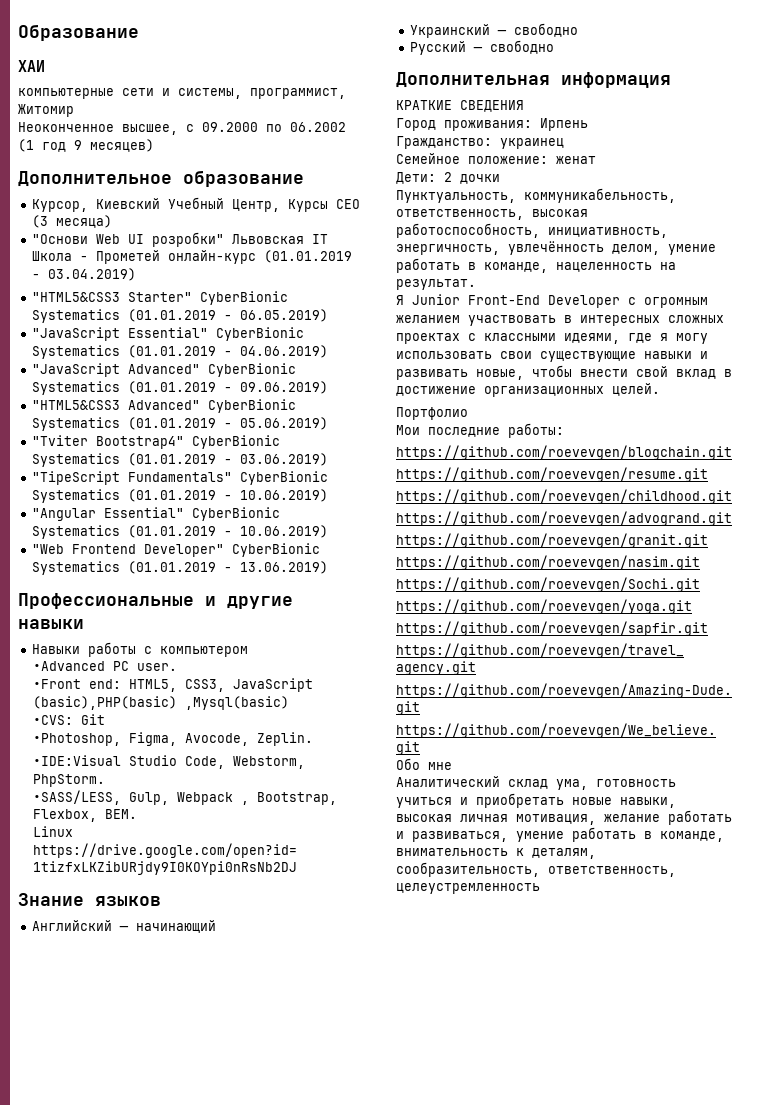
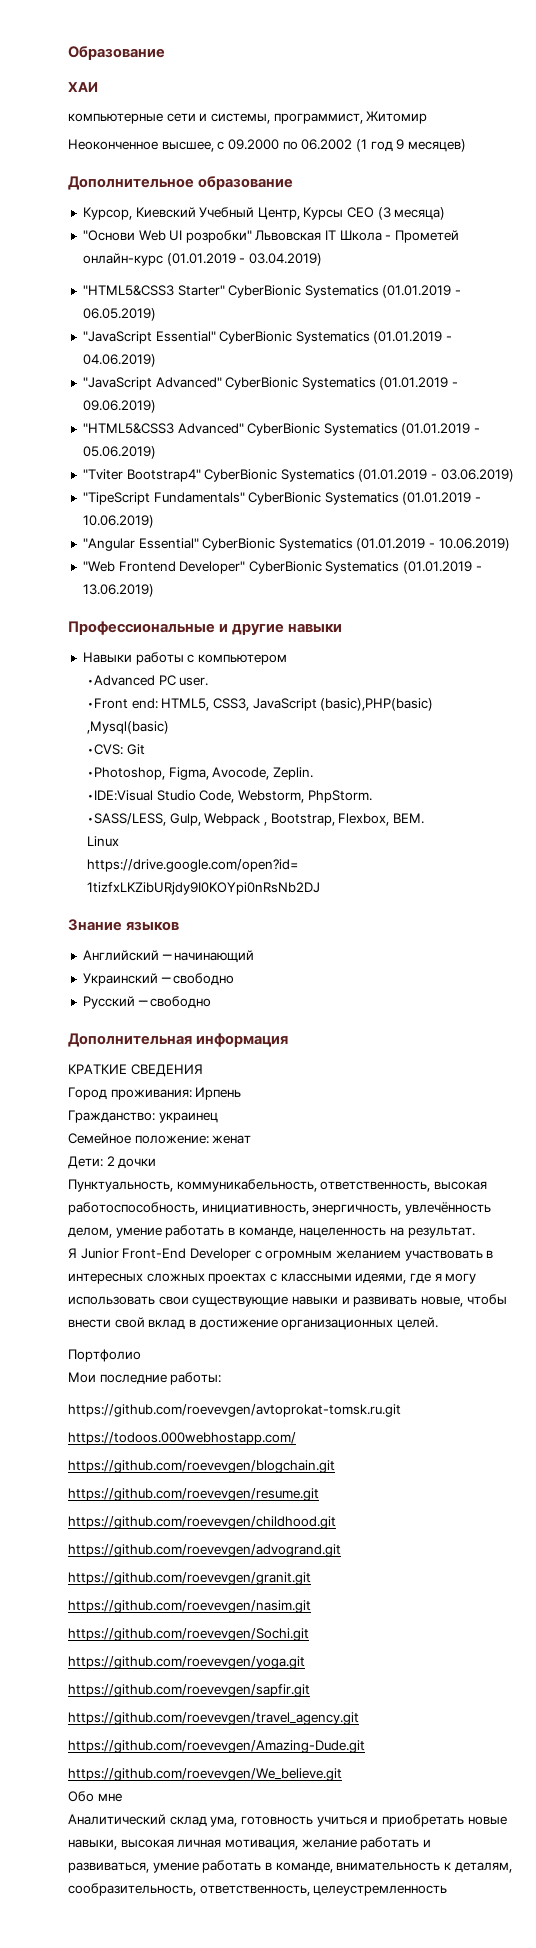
+ https://github.com/roevevgen/avtoprokat-tomsk.ru.git
+ https://todoos.000webhostapp.com/

